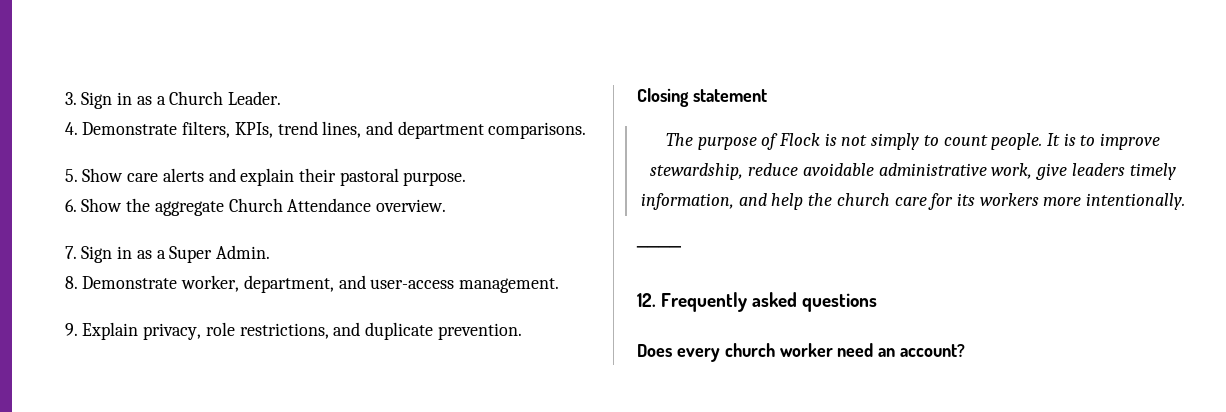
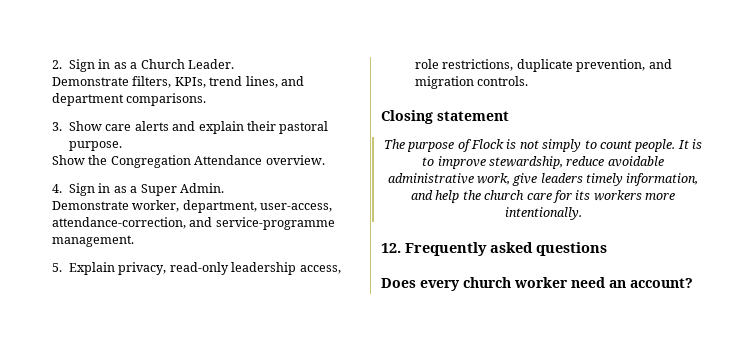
- 3. Sign in as a Church Leader.
+ 2. Sign in as a Church Leader.
- 4. Demonstrate filters, KPIs, trend lines, and department comparisons.
+ Demonstrate filters, KPIs, trend lines, and department comparisons.
- 5. Show care alerts and explain their pastoral purpose.
+ 3. Show care alerts and explain their pastoral purpose.
- 6. Show the aggregate Church Attendance overview.
+ Show the Congregation Attendance overview.
- 7. Sign in as a Super Admin.
+ 4. Sign in as a Super Admin.
- 8. Demonstrate worker, department, and user-access management.
+ Demonstrate worker, department, user-access, attendance-correction, and service-programme management.
- 9. Explain privacy, role restrictions, and duplicate prevention.
+ 5. Explain privacy, read-only leadership access, role restrictions, duplicate prevention, and migration controls.
- ────

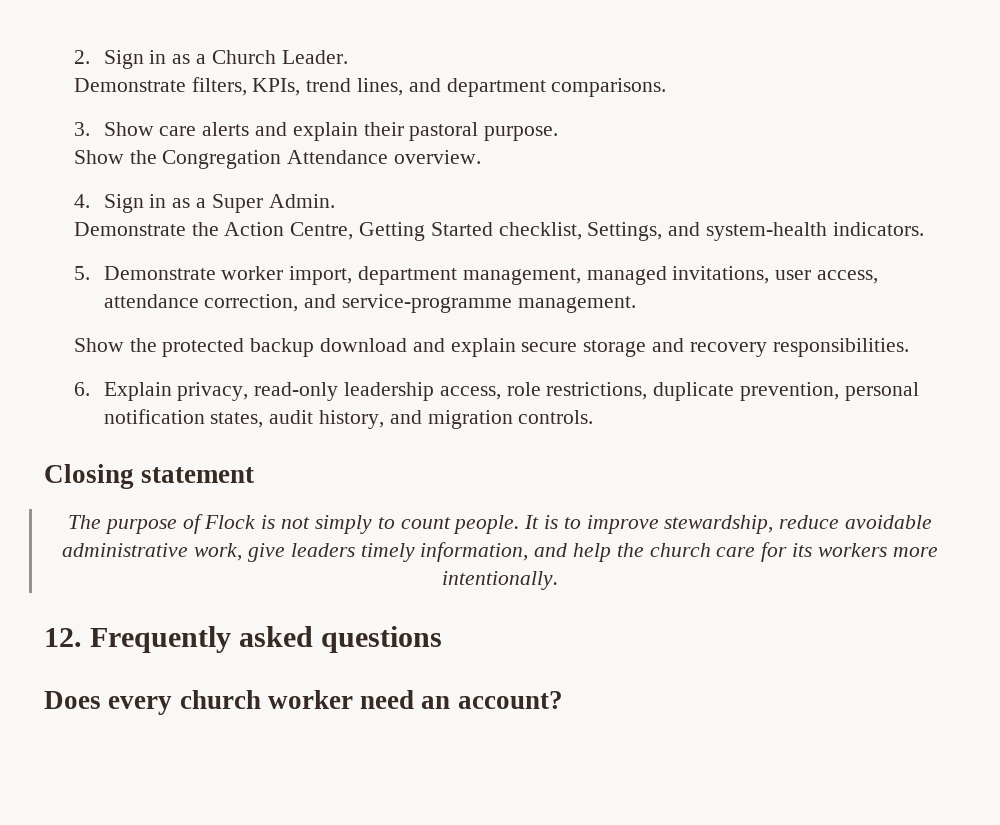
- Demonstrate worker, department, user-access, attendance-correction, and service-programme management.
- 5. Explain privacy, read-only leadership access, role restrictions, duplicate prevention, and migration controls.
+ Demonstrate the Action Centre, Getting Started checklist, Settings, and system-health indicators.
+ 5. Demonstrate worker import, department management, managed invitations, user access, attendance correction, and service-programme management.
+ Show the protected backup download and explain secure storage and recovery responsibilities.
+ 6. Explain privacy, read-only leadership access, role restrictions, duplicate prevention, personal notification states, audit history, and migration controls.

